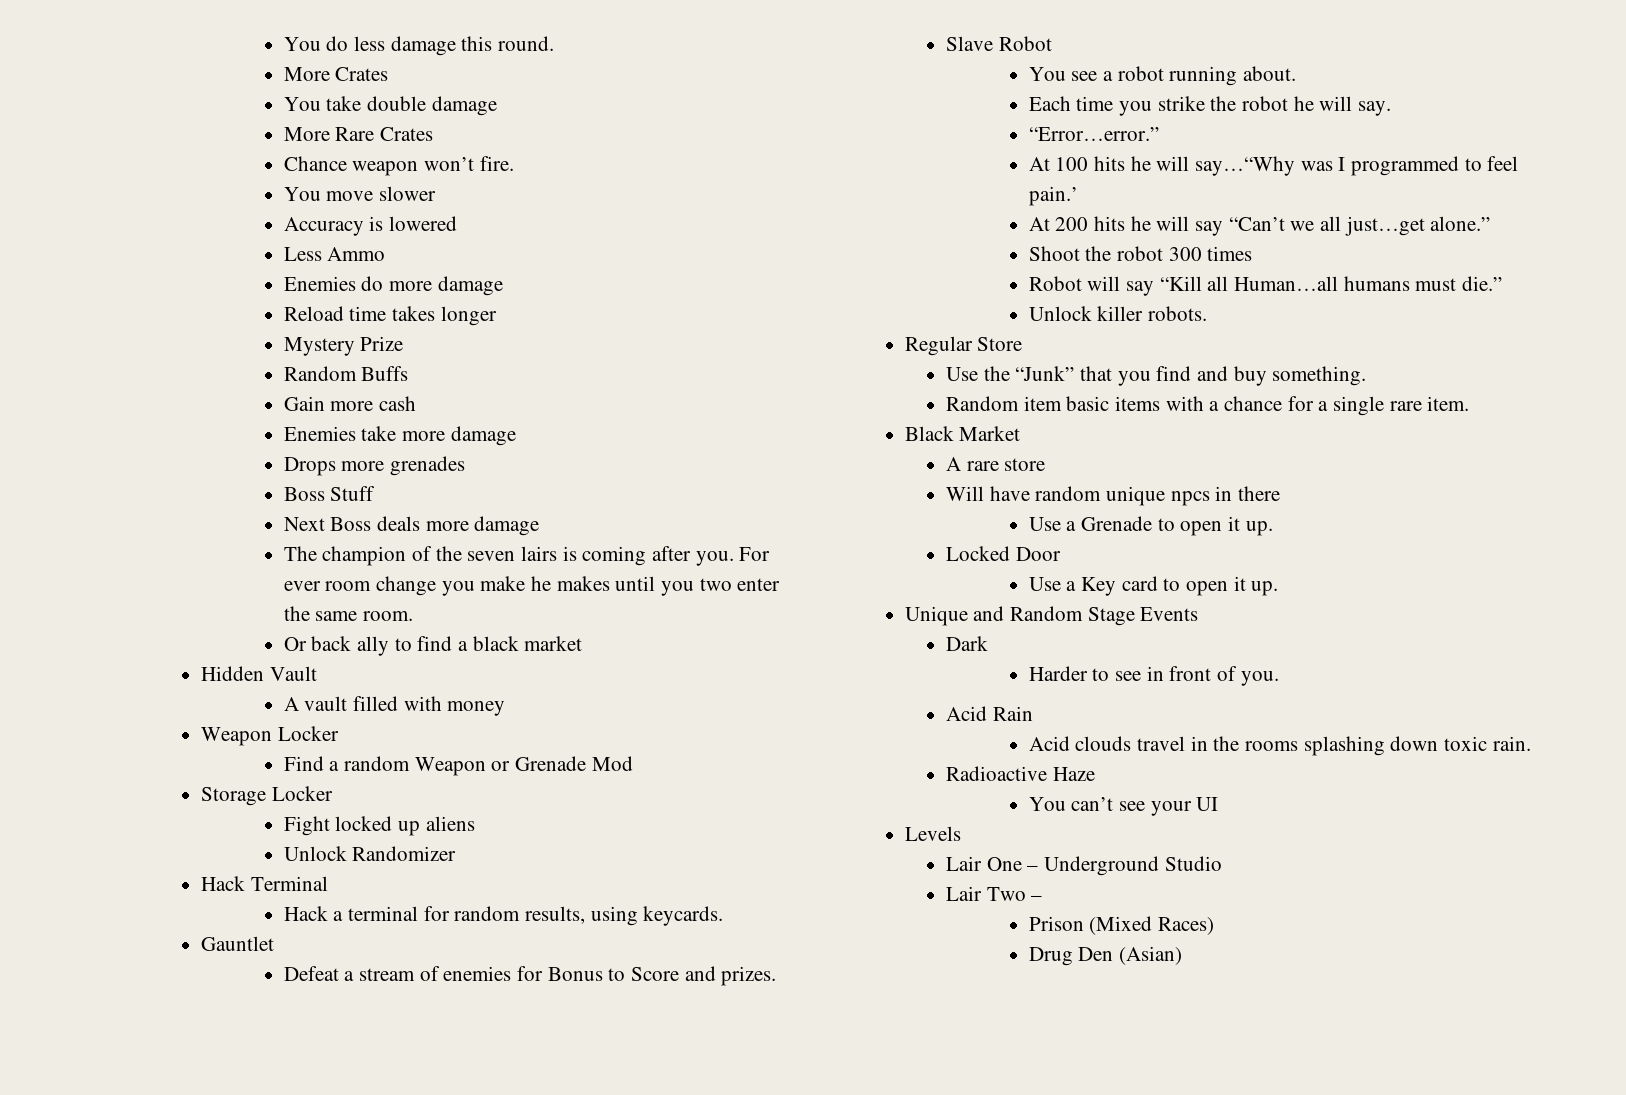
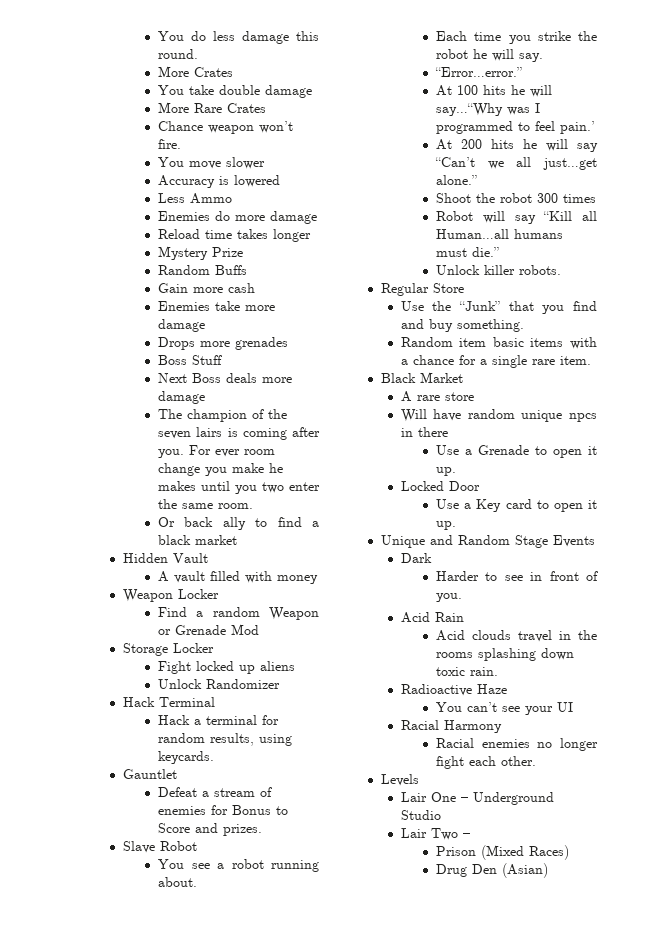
+ Racial Harmony
+ Racial enemies no longer fight each other.

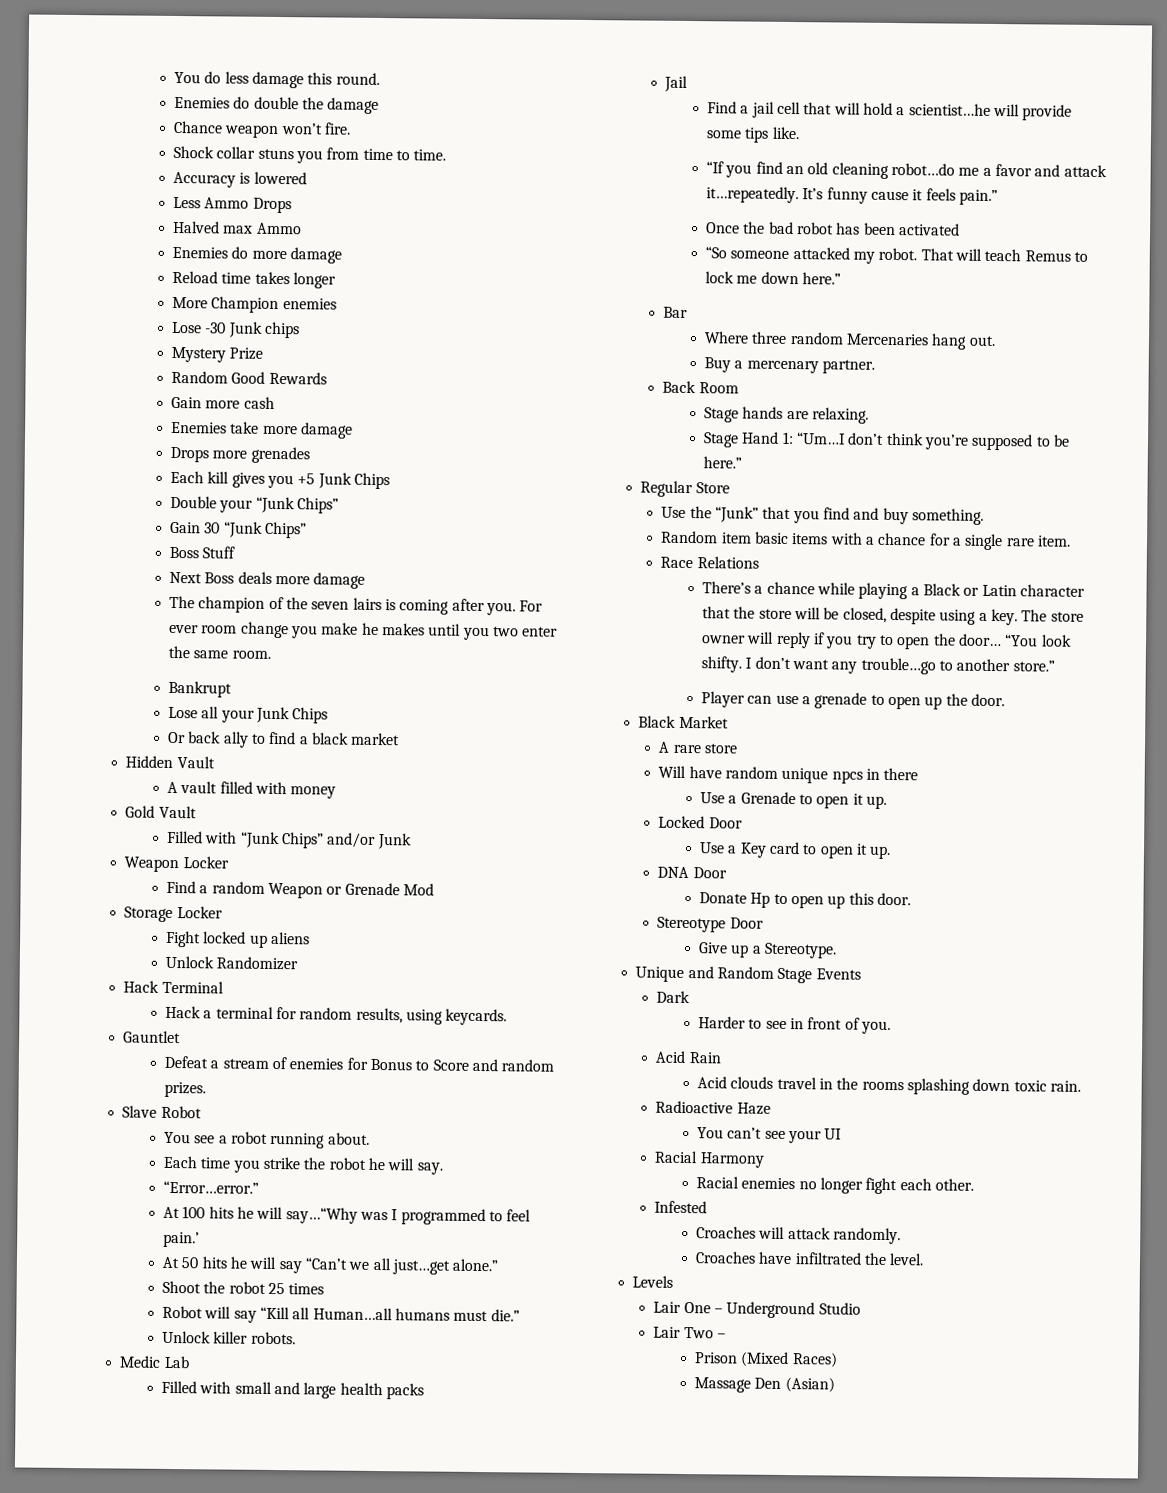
- More Crates
- You take double damage
- More Rare Crates
+ Enemies do double the damage
  Chance weapon won’t fire.
- You move slower
+ Shock collar stuns you from time to time.
- Less Ammo
+ Less Ammo Drops
+ Halved max Ammo
+ More Champion enemies
+ Lose -30 Junk chips
- Random Buffs
+ Random Good Rewards
+ Each kill gives you +5 Junk Chips
+ Double your “Junk Chips”
+ Gain 30 “Junk Chips”
+ Bankrupt
+ Lose all your Junk Chips
+ Gold Vault
+ Filled with “Junk Chips” and/or Junk
- Defeat a stream of enemies for Bonus to Score and prizes.
+ Defeat a stream of enemies for Bonus to Score and random prizes.
- At 200 hits he will say “Can’t we all just…get alone.”
+ At 50 hits he will say “Can’t we all just…get alone.”
- Shoot the robot 300 times
+ Shoot the robot 25 times
+ Medic Lab
+ Filled with small and large health packs
+ Jail
+ Find a jail cell that will hold a scientist…he will provide some tips like.
+ “If you find an old cleaning robot…do me a favor and attack it…repeatedly. It’s funny cause it feels pain.”
+ Once the bad robot has been activated
+ “So someone attacked my robot. That will teach Remus to lock me down here.”
+ Bar
+ Where three random Mercenaries hang out.
+ Buy a mercenary partner.
+ Back Room
+ Stage hands are relaxing.
+ Stage Hand 1: “Um…I don’t think you’re supposed to be here.”
+ Race Relations
+ There’s a chance while playing a Black or Latin character that the store will be closed, despite using a key. The store owner will reply if you try to open the door… “You look shifty. I don’t want any trouble…go to another store.”
+ Player can use a grenade to open up the door.
+ DNA Door
+ Donate Hp to open up this door.
+ Stereotype Door
+ Give up a Stereotype.
+ Infested
+ Croaches will attack randomly.
+ Croaches have infiltrated the level.
- Drug Den (Asian)
+ Massage Den (Asian)

